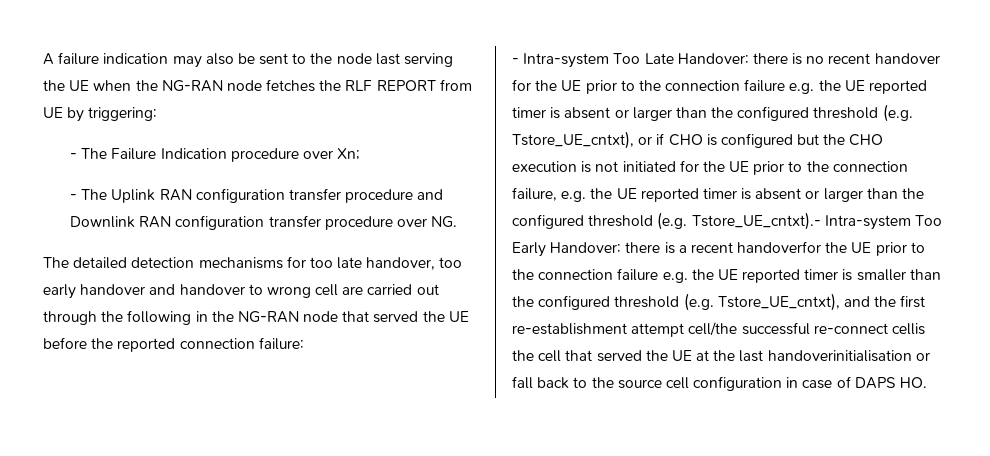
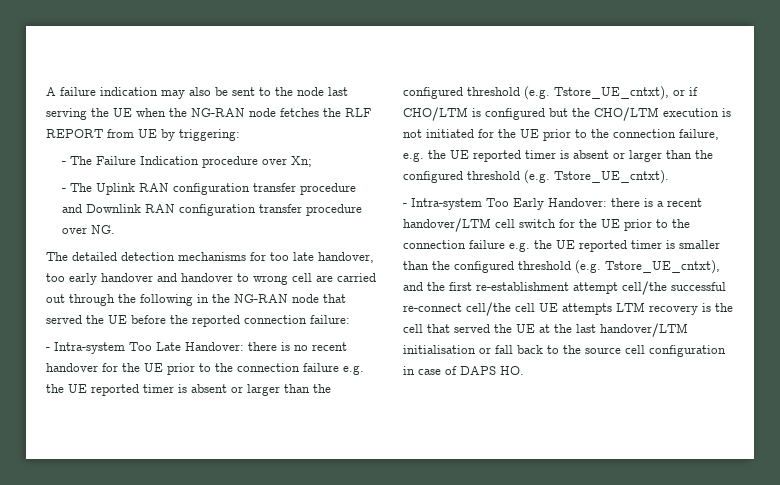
- there is no recent handover for the UE prior to the connection failure e.g. the UE reported timer is absent or larger than the configured threshold (e.g. Tstore_UE_cntxt), or if CHO is configured but the CHO execution is not initiated for the UE prior to the connection failure, e.g. the UE reported timer is absent or larger than the configured threshold (e.g. Tstore_UE_cntxt).- Intra-system Too Early Handover:
+ there is no recent handover for the UE prior to the connection failure e.g. the UE reported timer is absent or larger than the configured threshold (e.g. Tstore_UE_cntxt), or if CHO/LTM is configured but the CHO/LTM execution is not initiated for the UE prior to the connection failure, e.g. the UE reported timer is absent or larger than the configured threshold (e.g. Tstore_UE_cntxt).
+ - Intra-system Too Early Handover:
- there is a recent handoverfor the UE prior to the connection failure e.g. the UE reported timer is smaller than the configured threshold (e.g. Tstore_UE_cntxt), and the first re-establishment attempt cell/the successful re-connect cellis the cell that served the UE at the last handoverinitialisation or fall back to the source cell configuration in case of DAPS HO.
+ there is a recent handover/LTM cell switch for the UE prior to the connection failure e.g. the UE reported timer is smaller than the configured threshold (e.g. Tstore_UE_cntxt), and the first re-establishment attempt cell/the successful re-connect cell/the cell UE attempts LTM recovery is the cell that served the UE at the last handover/LTM initialisation or fall back to the source cell configuration in case of DAPS HO.

